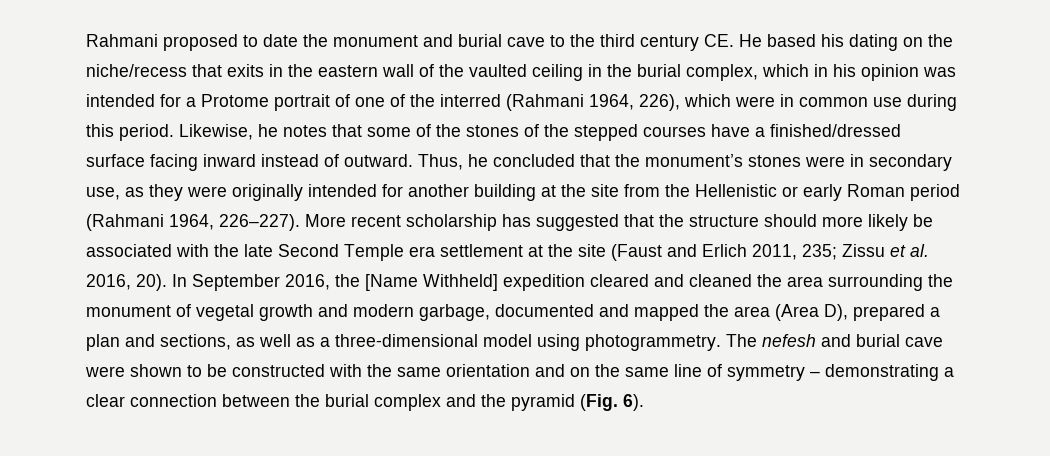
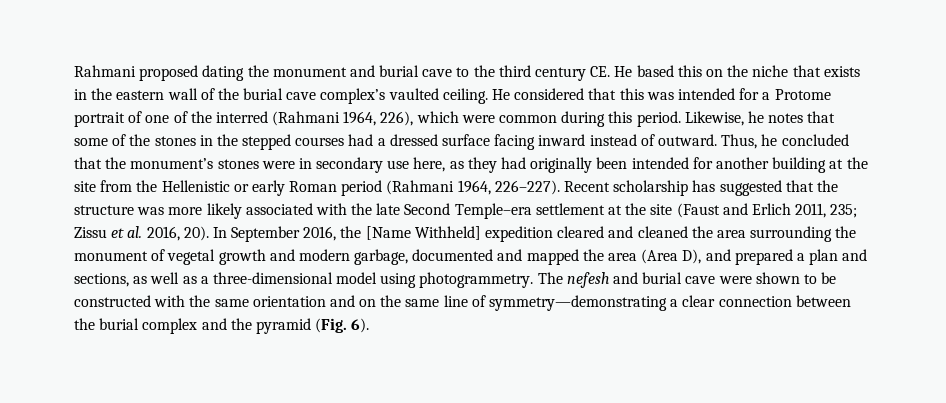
- Rahmani proposed to date the monument and burial cave to the third century CE. He based his dating on the niche/recess that exits in the eastern wall of the vaulted ceiling in the burial complex, which in his opinion was intended for a Protome portrait of one of the interred (Rahmani 1964, 226), which were in common use during this period.
+ Rahmani proposed dating the monument and burial cave to the third century CE. He based this on the niche that exists in the eastern wall of the burial cave complex’s vaulted ceiling. He considered that this was intended for a Protome portrait of one of the interred (Rahmani 1964, 226), which were common during this period.
- Likewise, he notes that some of the stones of the stepped courses have a finished/dressed surface facing inward instead of outward.
+ Likewise, he notes that some of the stones in the stepped courses had a dressed surface facing inward instead of outward.
- Thus, he concluded that the monument’s stones were in secondary use, as they were originally intended for another building at the site from the Hellenistic or early Roman period (Rahmani 1964, 226–227).
+ Thus, he concluded that the monument’s stones were in secondary use here, as they had originally been intended for another building at the site from the Hellenistic or early Roman period (Rahmani 1964, 226–227).
- More recent scholarship has suggested that the structure should more likely be associated with the late Second Temple era settlement at the site (Faust and Erlich 2011, 235; Zissu et al. 2016, 20).
+ Recent scholarship has suggested that the structure was more likely associated with the late Second Temple–era settlement at the site (Faust and Erlich 2011, 235; Zissu et al. 2016, 20).
- In September 2016, the [Name Withheld] expedition cleared and cleaned the area surrounding the monument of vegetal growth and modern garbage, documented and mapped the area (Area D), prepared a plan and sections, as well as a three-dimensional model using photogrammetry.
+ In September 2016, the [Name Withheld] expedition cleared and cleaned the area surrounding the monument of vegetal growth and modern garbage, documented and mapped the area (Area D), and prepared a plan and sections, as well as a three-dimensional model using photogrammetry.
- The nefesh and burial cave were shown to be constructed with the same orientation and on the same line of symmetry – demonstrating a clear connection between the burial complex and the pyramid (Fig. 6).
+ The nefesh and burial cave were shown to be constructed with the same orientation and on the same line of symmetry—demonstrating a clear connection between the burial complex and the pyramid (Fig. 6).

